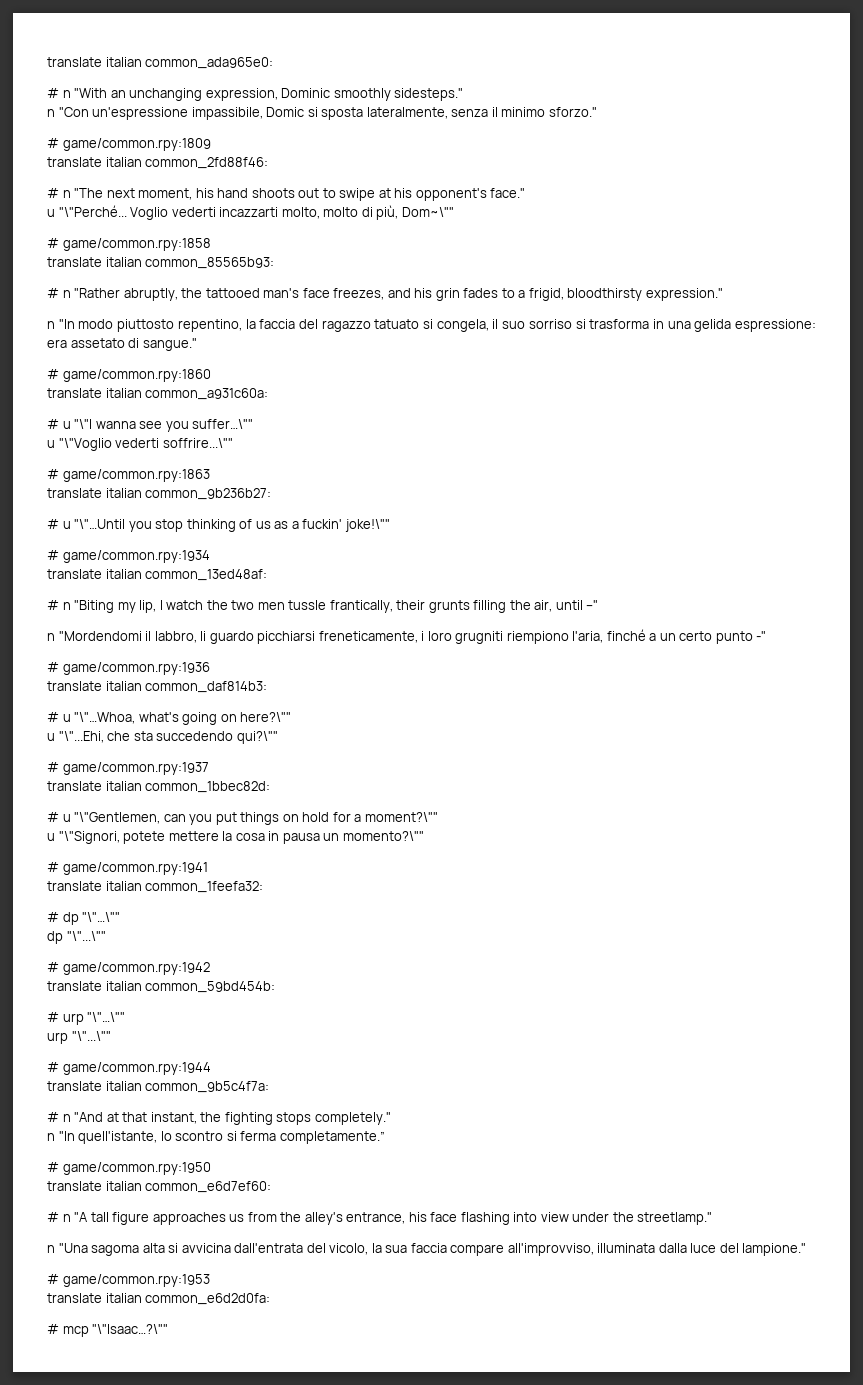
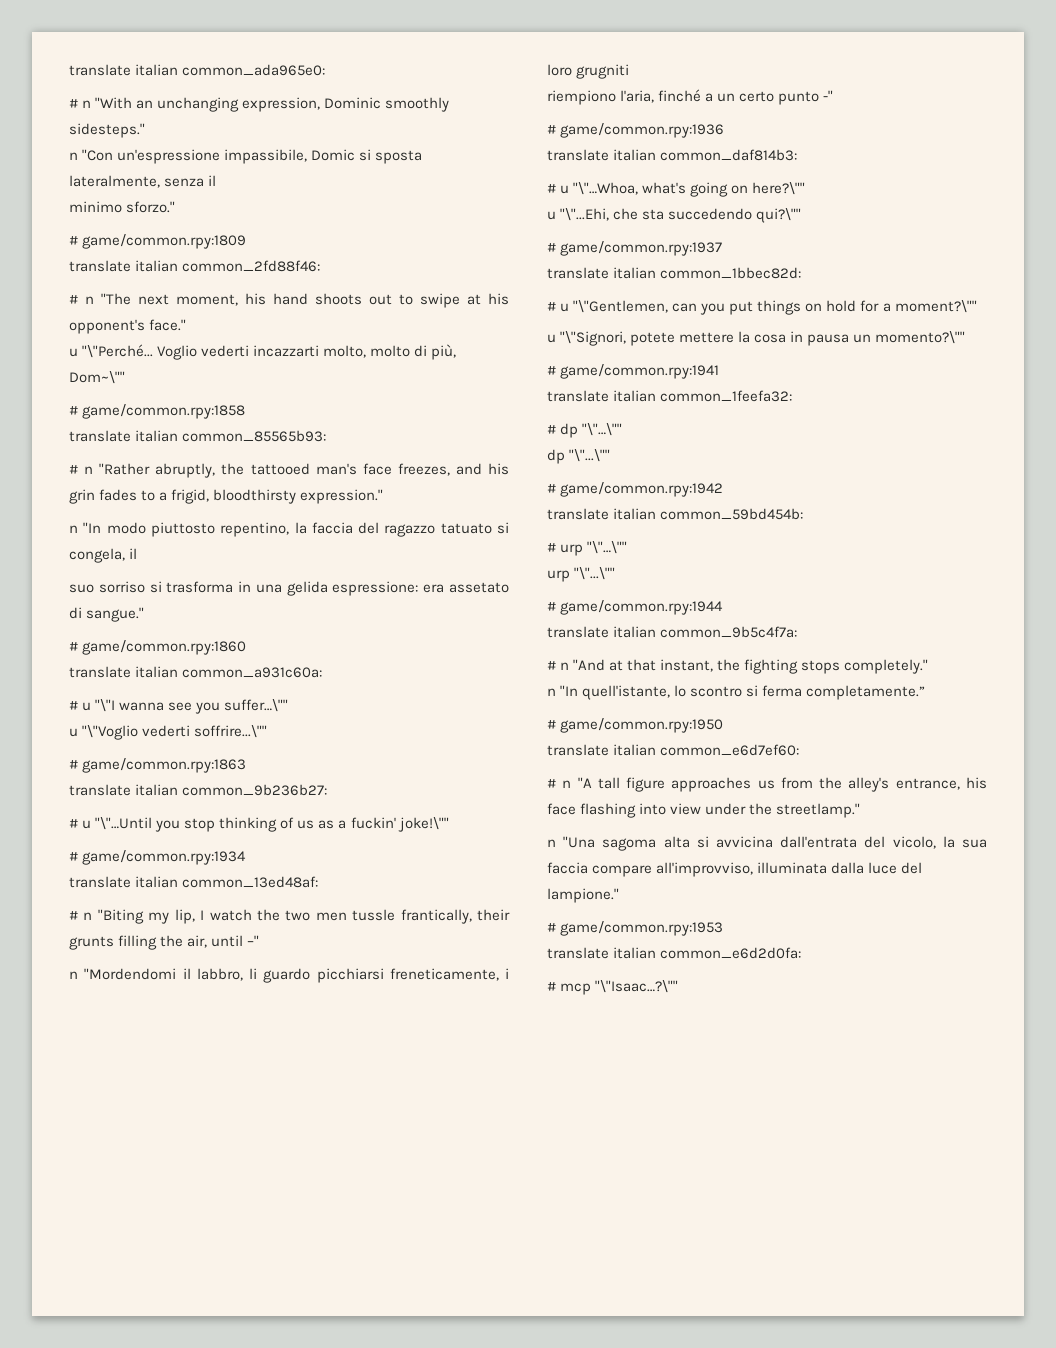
- n "Con un'espressione impassibile, Domic si sposta lateralmente, senza il minimo sforzo."
+ n "Con un'espressione impassibile, Domic si sposta lateralmente, senza il
+ minimo sforzo."
- n "In modo piuttosto repentino, la faccia del ragazzo tatuato si congela, il suo sorriso si trasforma in una gelida espressione: era assetato di sangue."
+ n "In modo piuttosto repentino, la faccia del ragazzo tatuato si congela, il
+ suo sorriso si trasforma in una gelida espressione: era assetato di sangue."
- n "Mordendomi il labbro, li guardo picchiarsi freneticamente, i loro grugniti riempiono l'aria, finché a un certo punto -"
+ n "Mordendomi il labbro, li guardo picchiarsi freneticamente, i loro grugniti
+ riempiono l'aria, finché a un certo punto -"

